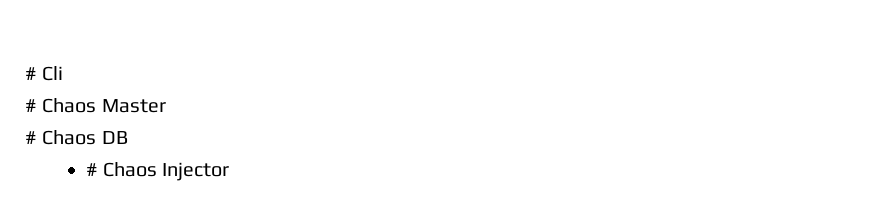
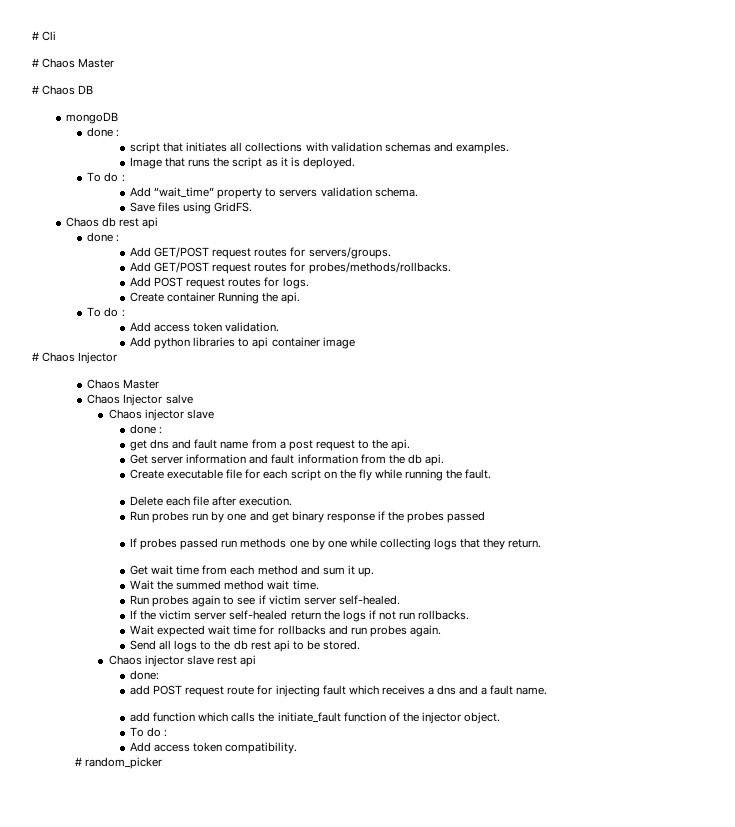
+ mongoDB
+ done :
+ script that initiates all collections with validation schemas and examples.
+ Image that runs the script as it is deployed.
+ To do :
+ Add “wait_time” property to servers validation schema.
+ Save files using GridFS.
+ Chaos db rest api
+ done :
+ Add GET/POST request routes for servers/groups.
+ Add GET/POST request routes for probes/methods/rollbacks.
+ Add POST request routes for logs.
+ Create container Running the api.
+ To do :
+ Add access token validation.
+ Add python libraries to api container image
  # Chaos Injector
+ Chaos Master
+ Chaos Injector salve
+ Chaos injector slave
+ done :
+ get dns and fault name from a post request to the api.
+ Get server information and fault information from the db api.
+ Create executable file for each script on the fly while running the fault.
+ Delete each file after execution.
+ Run probes run by one and get binary response if the probes passed
+ If probes passed run methods one by one while collecting logs that they return.
+ Get wait time from each method and sum it up.
+ Wait the summed method wait time.
+ Run probes again to see if victim server self-healed.
+ If the victim server self-healed return the logs if not run rollbacks.
+ Wait expected wait time for rollbacks and run probes again.
+ Send all logs to the db rest api to be stored.
+ Chaos injector slave rest api
+ done:
+ add POST request route for injecting fault which receives a dns and a fault name.
+ add function which calls the initiate_fault function of the injector object.
+ To do :
+ Add access token compatibility.
+ # random_picker

